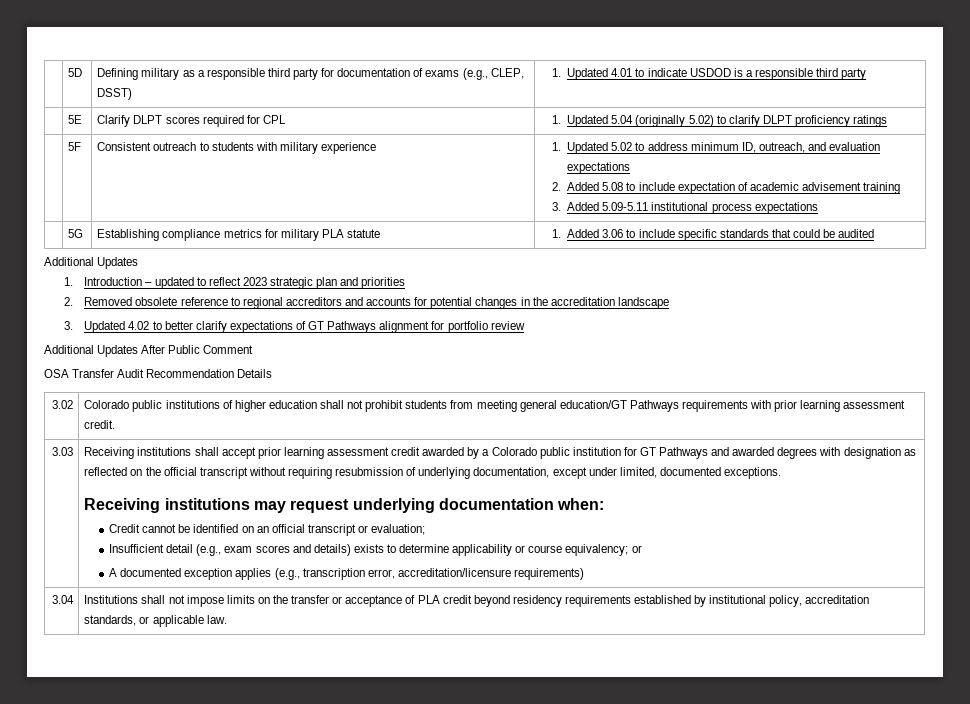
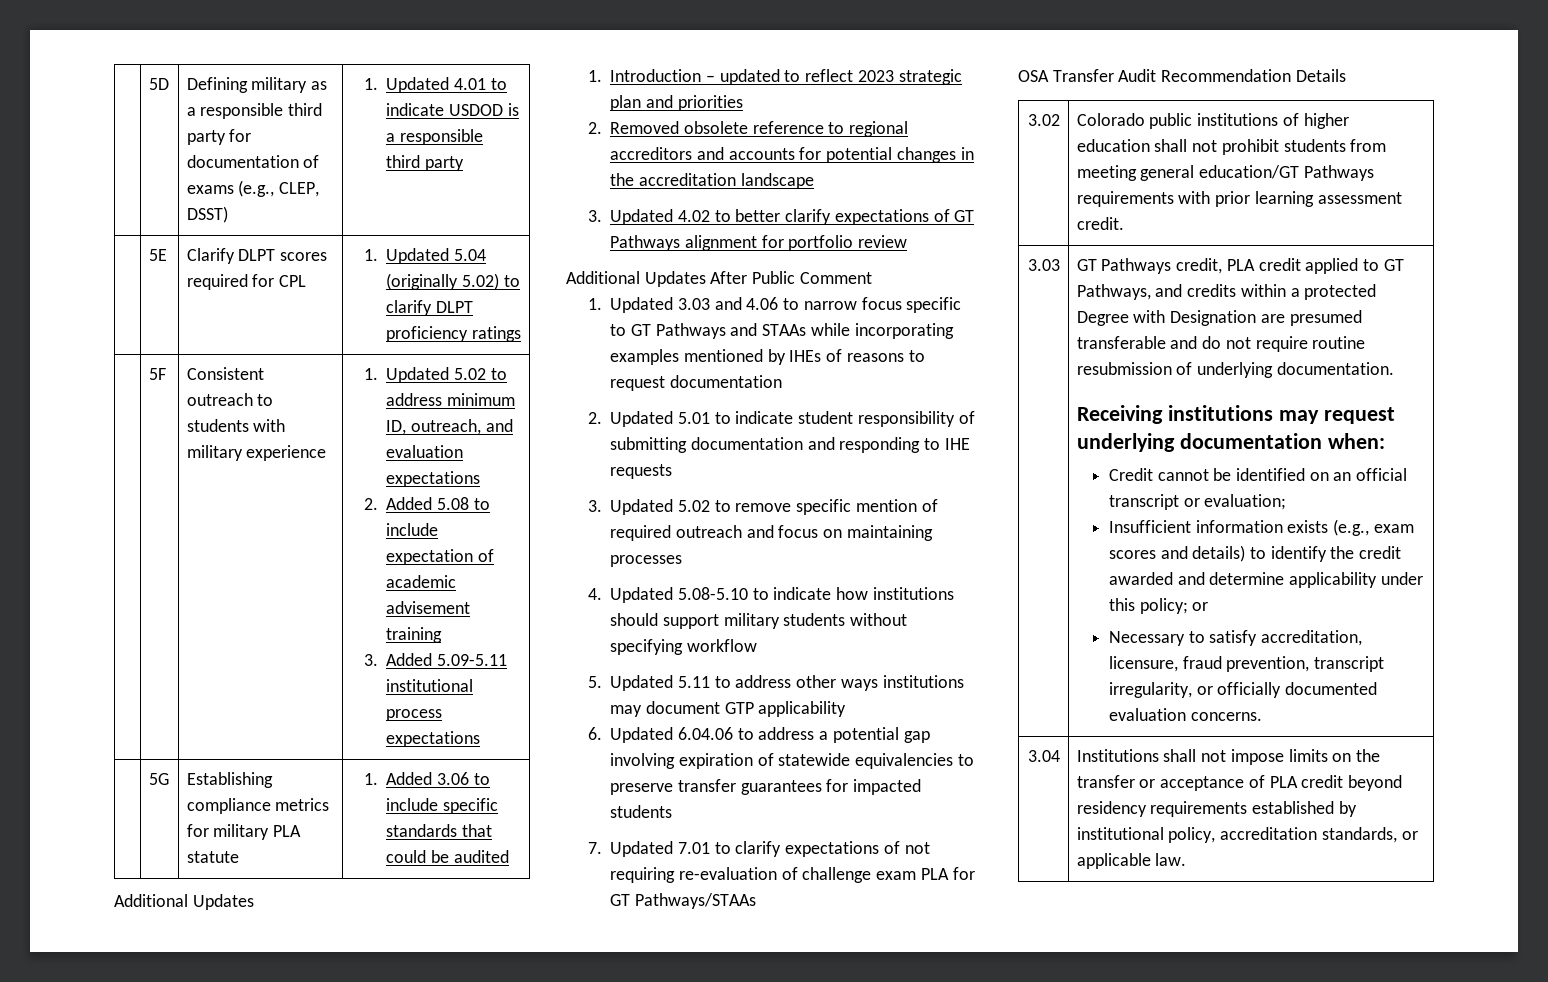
+ 1. Updated 3.03 and 4.06 to narrow focus specific to GT Pathways and STAAs while incorporating examples mentioned by IHEs of reasons to request documentation
+ 2. Updated 5.01 to indicate student responsibility of submitting documentation and responding to IHE requests
+ 3. Updated 5.02 to remove specific mention of required outreach and focus on maintaining processes
+ 4. Updated 5.08-5.10 to indicate how institutions should support military students without specifying workflow
+ 5. Updated 5.11 to address other ways institutions may document GTP applicability
+ 6. Updated 6.04.06 to address a potential gap involving expiration of statewide equivalencies to preserve transfer guarantees for impacted students
+ 7. Updated 7.01 to clarify expectations of not requiring re-evaluation of challenge exam PLA for GT Pathways/STAAs
- Receiving institutions shall accept prior learning assessment credit awarded by a Colorado public institution for GT Pathways and awarded degrees with designation as reflected on the official transcript without requiring resubmission of underlying documentation, except under limited, documented exceptions.
+ GT Pathways credit, PLA credit applied to GT Pathways, and credits within a protected Degree with Designation are presumed transferable and do not require routine resubmission of underlying documentation.
- Insufficient detail (e.g., exam scores and details) exists to determine applicability or course equivalency; or
- A documented exception applies (e.g., transcription error, accreditation/licensure requirements)
+ Insufficient information exists (e.g., exam scores and details) to identify the credit awarded and determine applicability under this policy; or
+ Necessary to satisfy accreditation, licensure, fraud prevention, transcript irregularity, or officially documented evaluation concerns.

